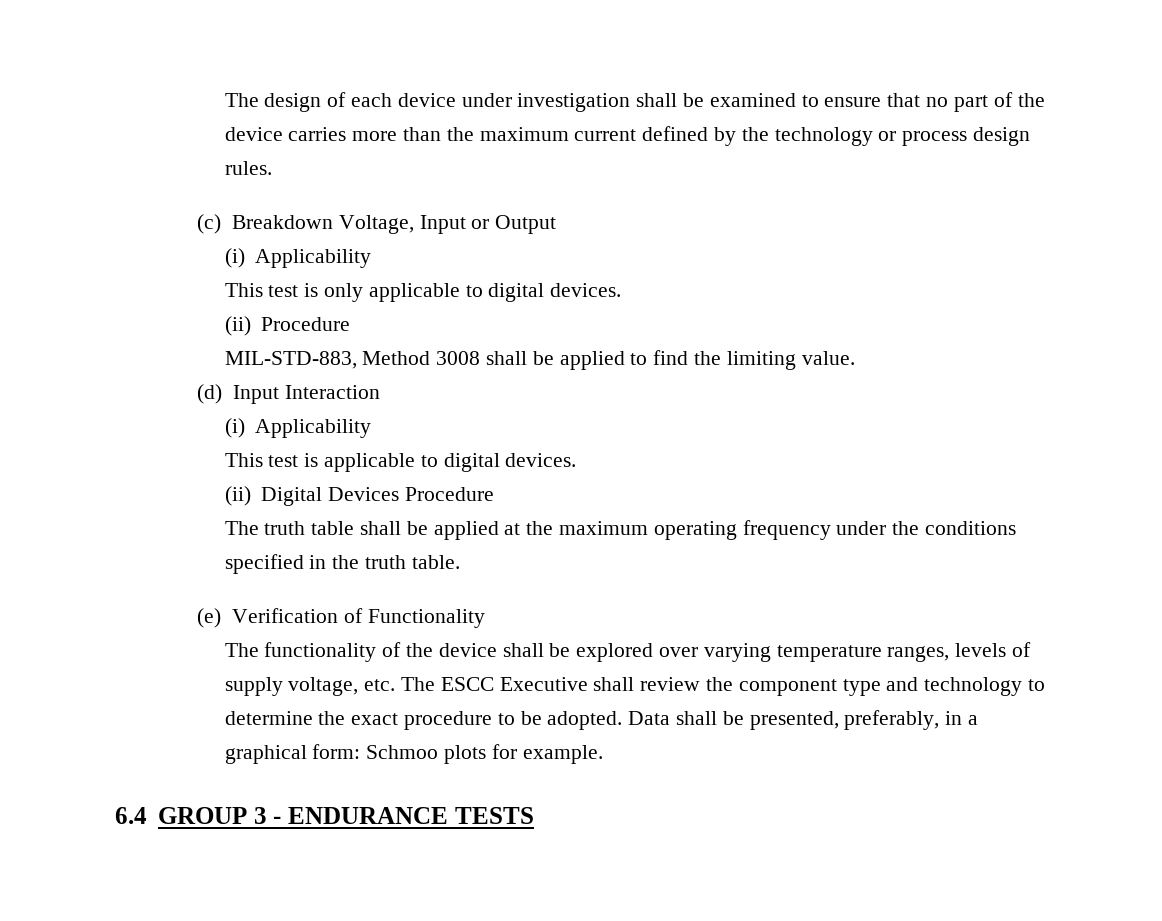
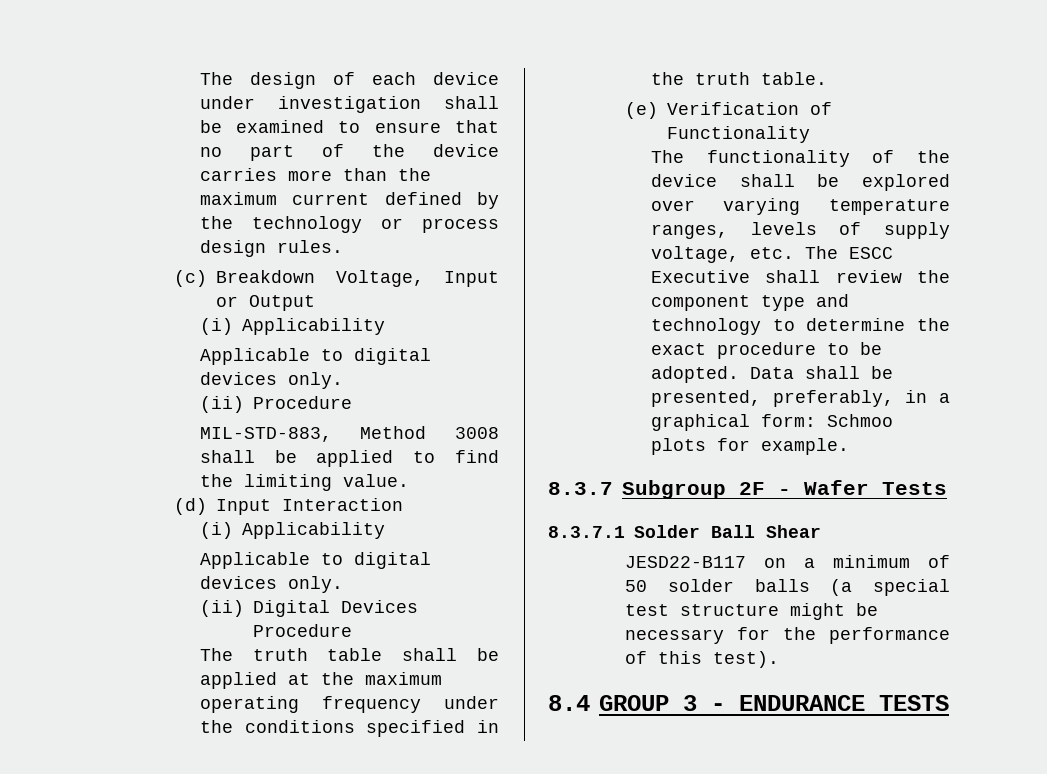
  (c) Breakdown Voltage, Input or Output
  (i) Applicability
- This test is only applicable to digital devices.
+ Applicable to digital devices only.
  (d) Input Interaction
  (i) Applicability
- This test is applicable to digital devices.
+ Applicable to digital devices only.
- 6.4 GROUP 3 - ENDURANCE TESTS
+ 8.3.7 Subgroup 2F - Wafer Tests
+ 8.3.7.1 Solder Ball Shear
+ JESD22-B117 on a minimum of 50 solder balls (a special test structure might be necessary for the performance of this test).
+ 8.4 GROUP 3 - ENDURANCE TESTS

